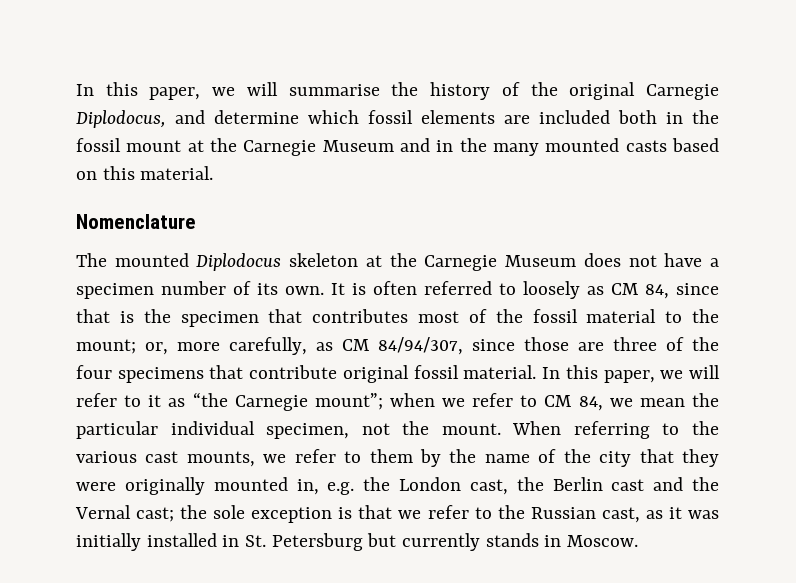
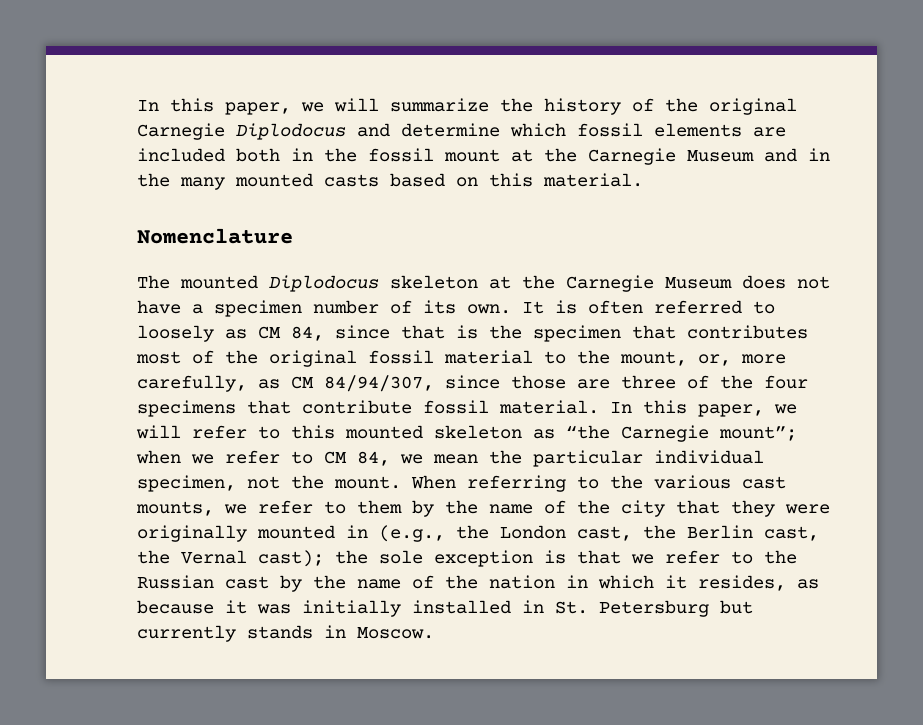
- In this paper, we will summarise the history of the original Carnegie Diplodocus, and determine which fossil elements are included both in the fossil mount at the Carnegie Museum and in the many mounted casts based on this material.
+ In this paper, we will summarize the history of the original Carnegie Diplodocus and determine which fossil elements are included both in the fossil mount at the Carnegie Museum and in the many mounted casts based on this material.
- It is often referred to loosely as CM 84, since that is the specimen that contributes most of the fossil material to the mount; or, more carefully, as CM 84/94/307, since those are three of the four specimens that contribute original fossil material.
+ It is often referred to loosely as CM 84, since that is the specimen that contributes most of the original fossil material to the mount, or, more carefully, as CM 84/94/307, since those are three of the four specimens that contribute fossil material.
- In this paper, we will refer to it as “the Carnegie mount”; when we refer to CM 84, we mean the particular individual specimen, not the mount.
+ In this paper, we will refer to this mounted skeleton as “the Carnegie mount”; when we refer to CM 84, we mean the particular individual specimen, not the mount.
- When referring to the various cast mounts, we refer to them by the name of the city that they were originally mounted in, e.g. the London cast, the Berlin cast and the Vernal cast; the sole exception is that we refer to the Russian cast, as it was initially installed in St. Petersburg but currently stands in Moscow.
+ When referring to the various cast mounts, we refer to them by the name of the city that they were originally mounted in (e.g., the London cast, the Berlin cast, the Vernal cast); the sole exception is that we refer to the Russian cast by the name of the nation in which it resides, as because it was initially installed in St. Petersburg but currently stands in Moscow.

